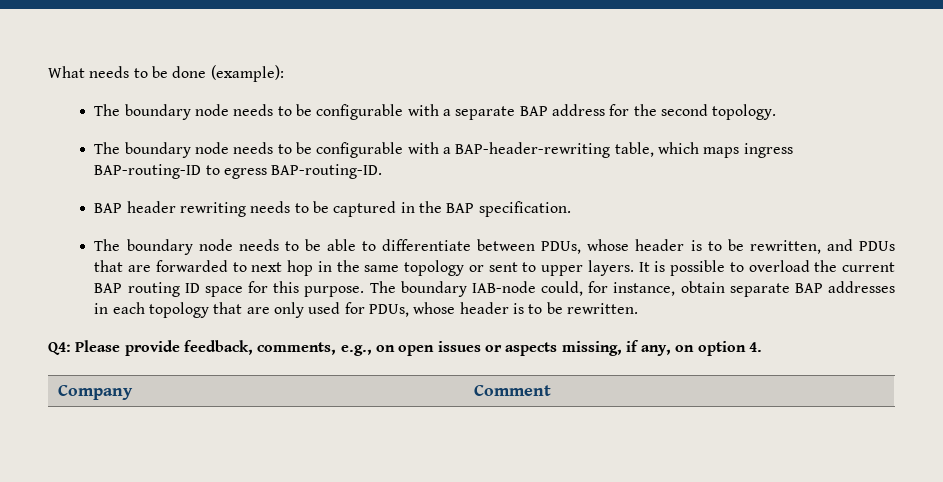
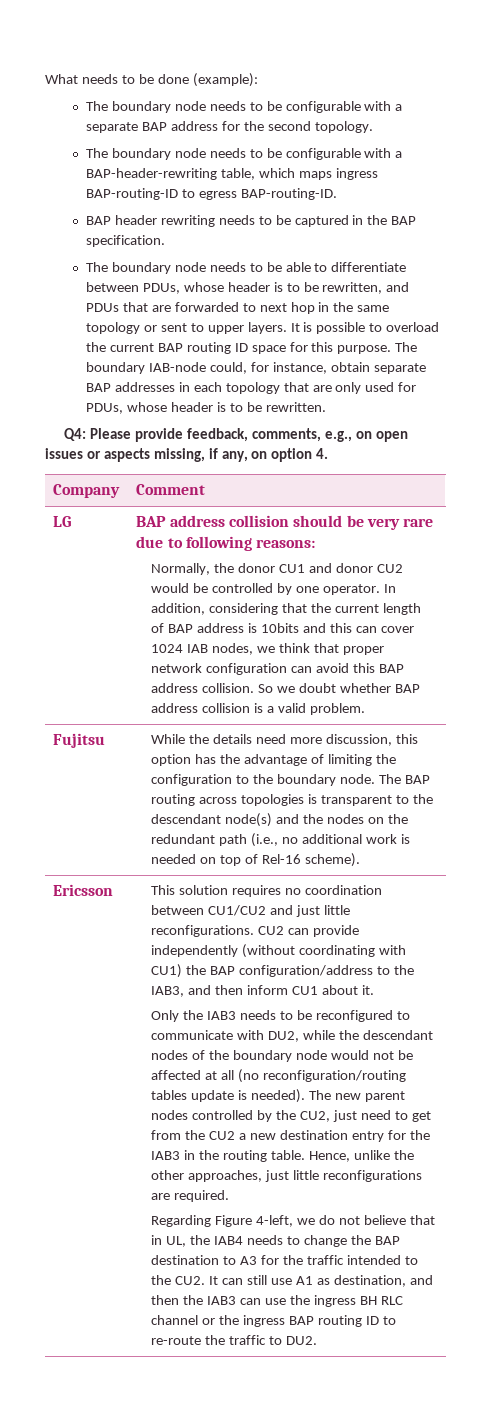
+ LG | BAP address collision should be very rare due to following reasons:
+ Normally, the donor CU1 and donor CU2 would be controlled by one operator. In addition, considering that the current length of BAP address is 10bits and this can cover 1024 IAB nodes, we think that proper network configuration can avoid this BAP address collision. So we doubt whether BAP address collision is a valid problem.
+ Fujitsu | While the details need more discussion, this option has the advantage of limiting the configuration to the boundary node. The BAP routing across topologies is transparent to the descendant node(s) and the nodes on the redundant path (i.e., no additional work is needed on top of Rel-16 scheme).
+ Ericsson | This solution requires no coordination between CU1/CU2 and just little reconfigurations. CU2 can provide independently (without coordinating with CU1) the BAP configuration/address to the IAB3, and then inform CU1 about it.
+ Only the IAB3 needs to be reconfigured to communicate with DU2, while the descendant nodes of the boundary node would not be affected at all (no reconfiguration/routing tables update is needed). The new parent nodes controlled by the CU2, just need to get from the CU2 a new destination entry for the IAB3 in the routing table. Hence, unlike the other approaches, just little reconfigurations are required.
+ Regarding Figure 4-left, we do not believe that in UL, the IAB4 needs to change the BAP destination to A3 for the traffic intended to the CU2. It can still use A1 as destination, and then the IAB3 can use the ingress BH RLC channel or the ingress BAP routing ID to re-route the traffic to DU2.

